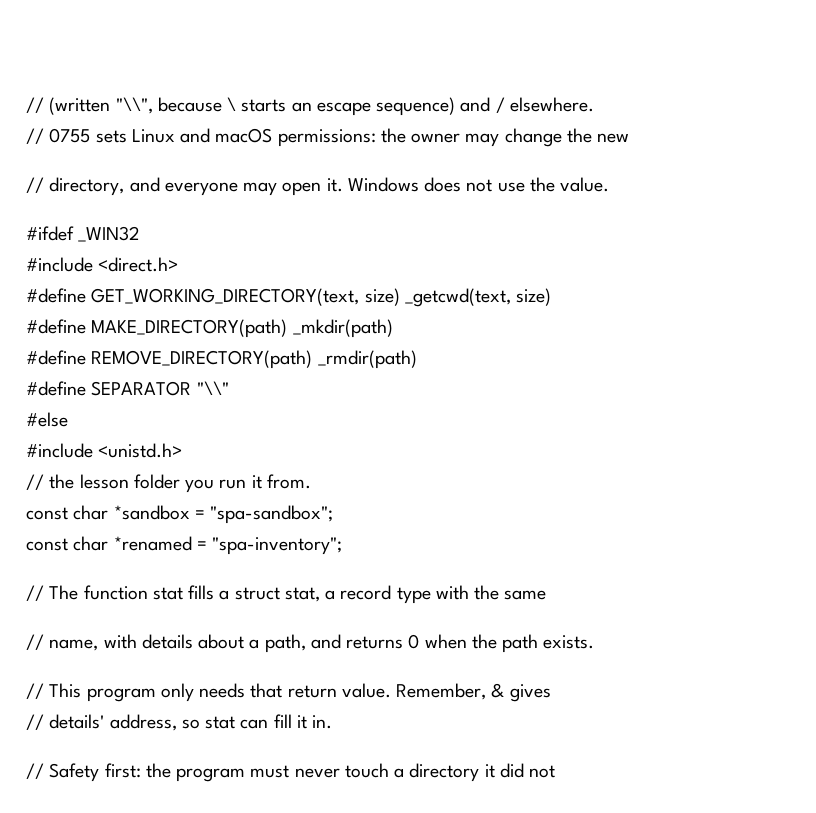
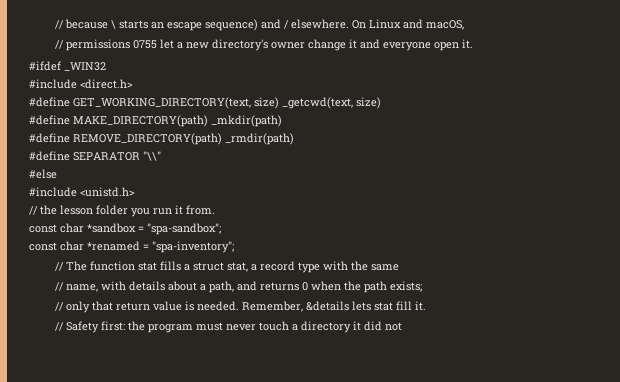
- // (written "\\", because \ starts an escape sequence) and / elsewhere.
- // 0755 sets Linux and macOS permissions: the owner may change the new
- // directory, and everyone may open it. Windows does not use the value.
+ // because \ starts an escape sequence) and / elsewhere. On Linux and macOS,
+ // permissions 0755 let a new directory's owner change it and everyone open it.
- // name, with details about a path, and returns 0 when the path exists.
- // This program only needs that return value. Remember, & gives
- // details' address, so stat can fill it in.
+ // name, with details about a path, and returns 0 when the path exists;
+ // only that return value is needed. Remember, &details lets stat fill it.

